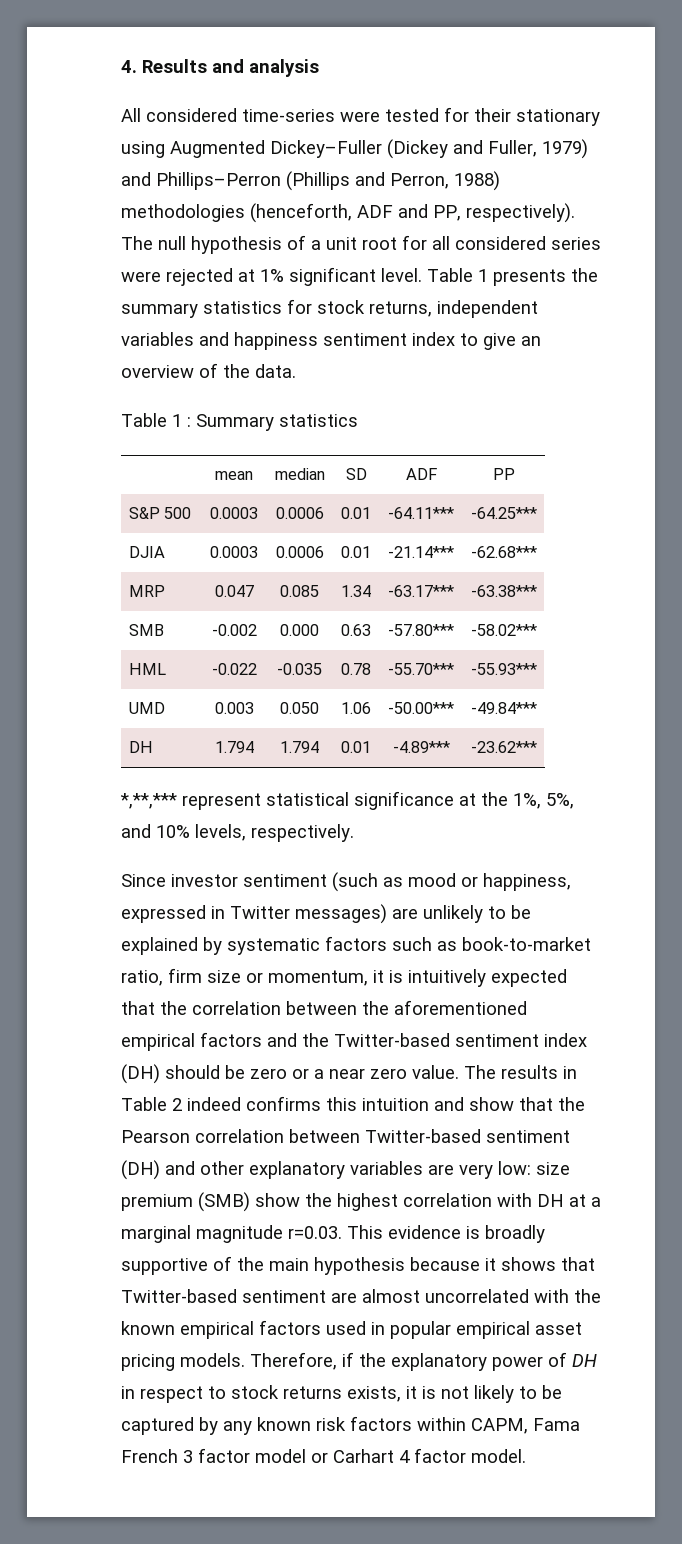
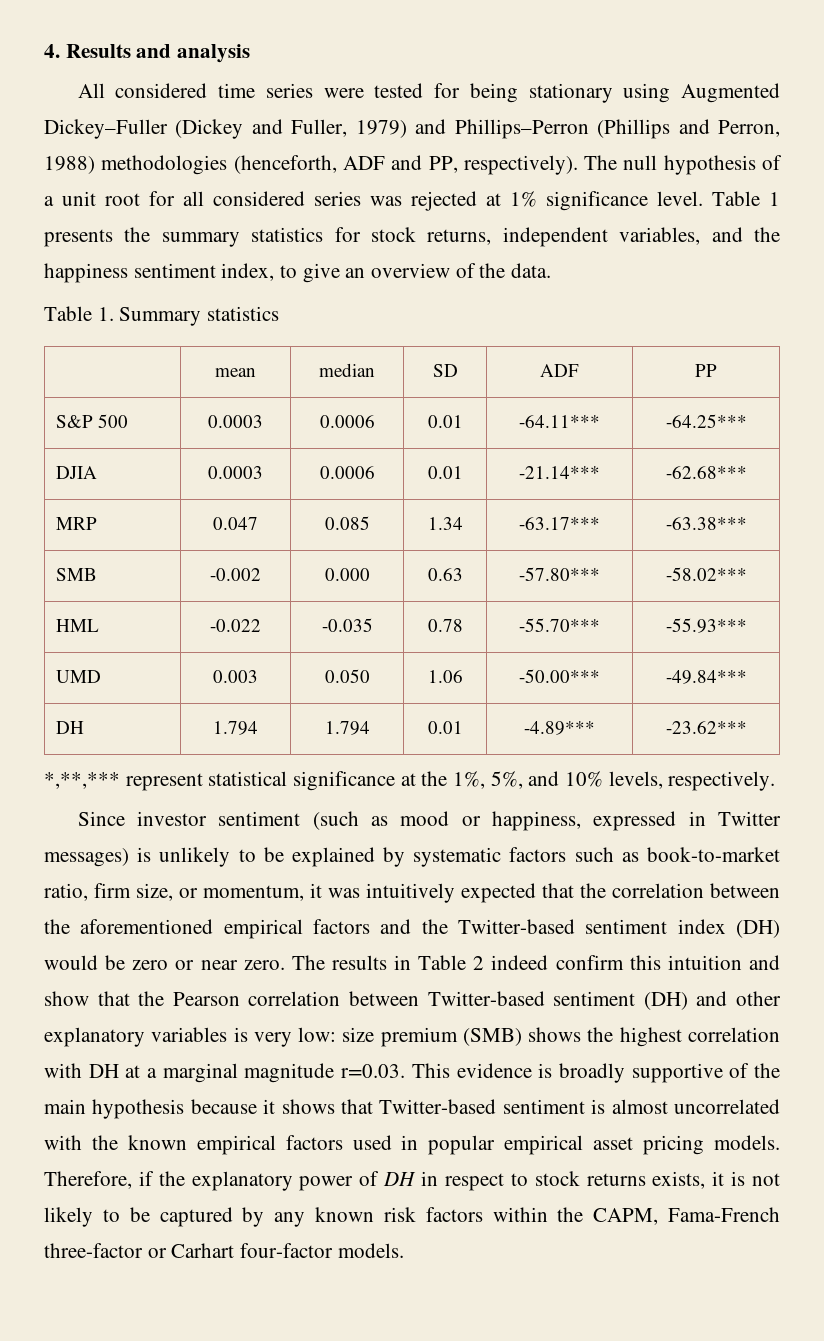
- All considered time-series were tested for their stationary using Augmented Dickey–Fuller (Dickey and Fuller, 1979) and Phillips–Perron (Phillips and Perron, 1988) methodologies (henceforth, ADF and PP, respectively).
+ All considered time series were tested for being stationary using Augmented Dickey–Fuller (Dickey and Fuller, 1979) and Phillips–Perron (Phillips and Perron, 1988) methodologies (henceforth, ADF and PP, respectively).
- The null hypothesis of a unit root for all considered series were rejected at 1% significant level.
+ The null hypothesis of a unit root for all considered series was rejected at 1% significance level.
- Table 1 presents the summary statistics for stock returns, independent variables and happiness sentiment index to give an overview of the data.
+ Table 1 presents the summary statistics for stock returns, independent variables, and the happiness sentiment index, to give an overview of the data.
- Table 1 : Summary statistics
+ Table 1. Summary statistics
- Since investor sentiment (such as mood or happiness, expressed in Twitter messages) are unlikely to be explained by systematic factors such as book-to-market ratio, firm size or momentum, it is intuitively expected that the correlation between the aforementioned empirical factors and the Twitter-based sentiment index (DH) should be zero or a near zero value.
+ Since investor sentiment (such as mood or happiness, expressed in Twitter messages) is unlikely to be explained by systematic factors such as book-to-market ratio, firm size, or momentum, it was intuitively expected that the correlation between the aforementioned empirical factors and the Twitter-based sentiment index (DH) would be zero or near zero.
- The results in Table 2 indeed confirms this intuition and show that the Pearson correlation between Twitter-based sentiment (DH) and other explanatory variables are very low:
+ The results in Table 2 indeed confirm this intuition and show that the Pearson correlation between Twitter-based sentiment (DH) and other explanatory variables is very low:
- size premium (SMB) show the highest correlation with DH at a marginal magnitude r=0.03. This evidence is broadly supportive of the main hypothesis because it shows that Twitter-based sentiment are almost uncorrelated with the known empirical factors used in popular empirical asset pricing models.
+ size premium (SMB) shows the highest correlation with DH at a marginal magnitude r=0.03. This evidence is broadly supportive of the main hypothesis because it shows that Twitter-based sentiment is almost uncorrelated with the known empirical factors used in popular empirical asset pricing models.
- Therefore, if the explanatory power of DH in respect to stock returns exists, it is not likely to be captured by any known risk factors within CAPM, Fama French 3 factor model or Carhart 4 factor model.
+ Therefore, if the explanatory power of DH in respect to stock returns exists, it is not likely to be captured by any known risk factors within the CAPM, Fama-French three-factor or Carhart four-factor models.

